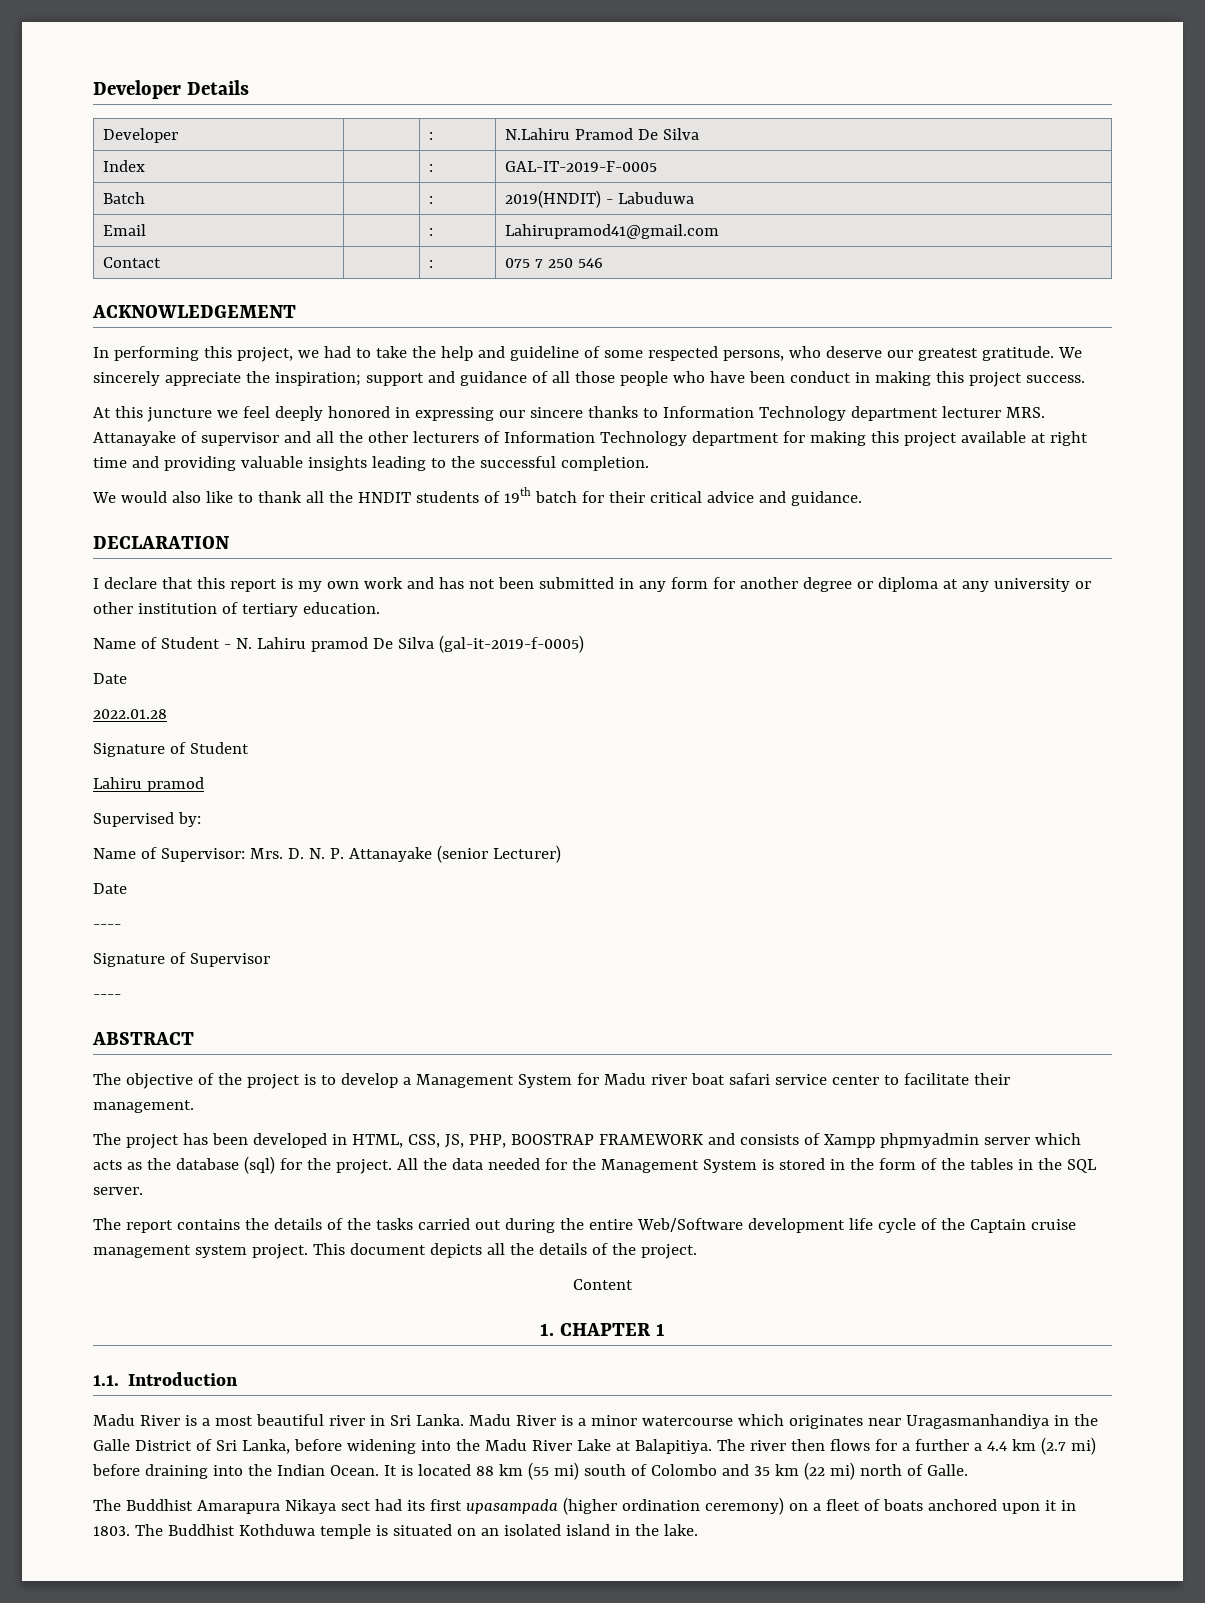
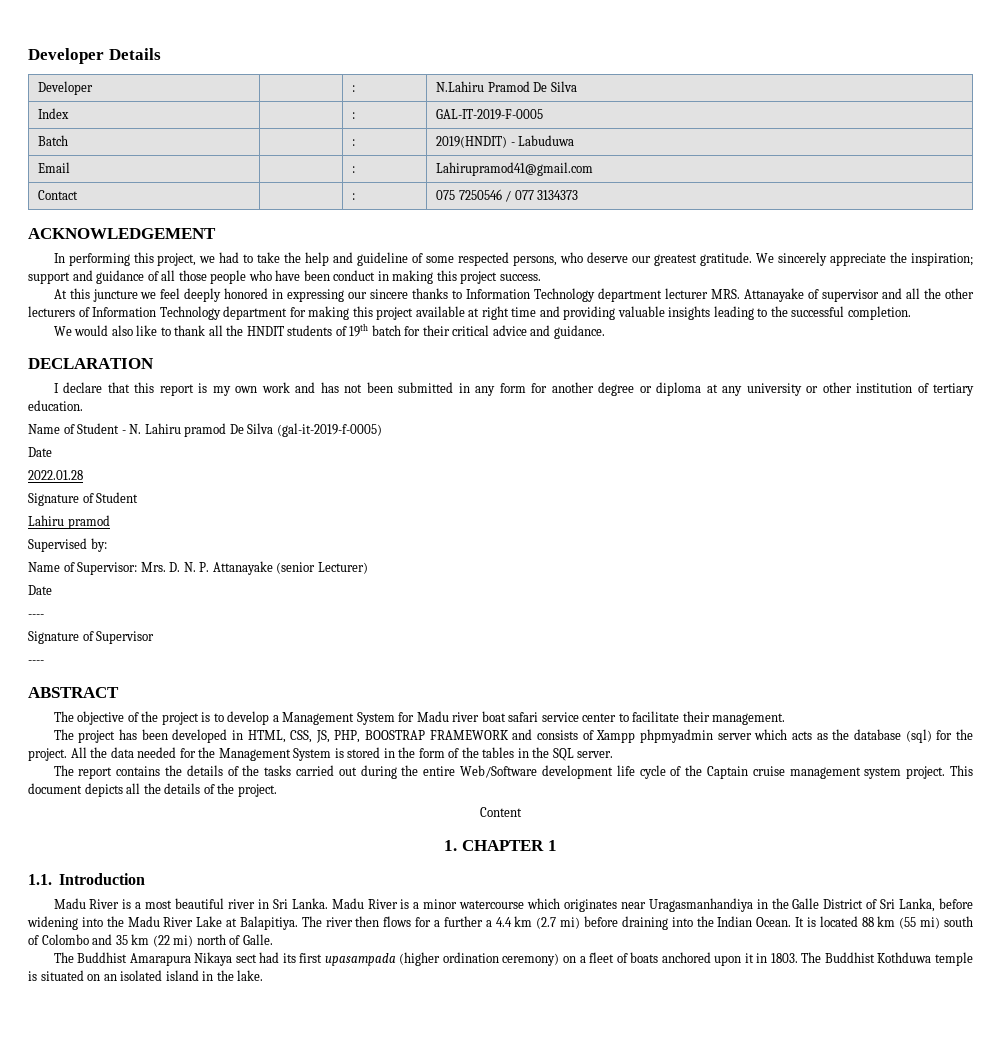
- Contact | | : | 075 7 250 546
+ Contact | | : | 075 7250546 / 077 3134373

